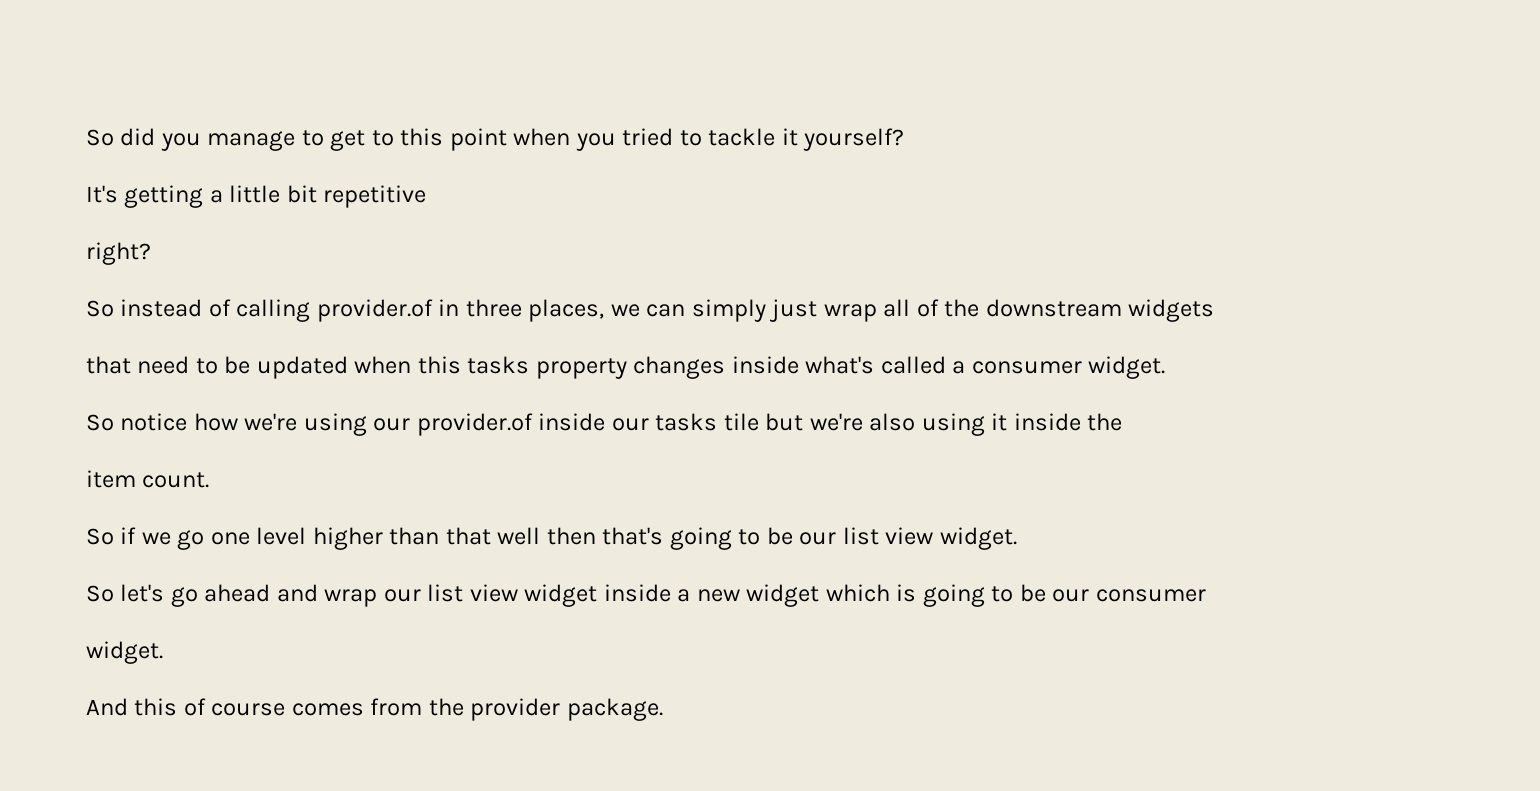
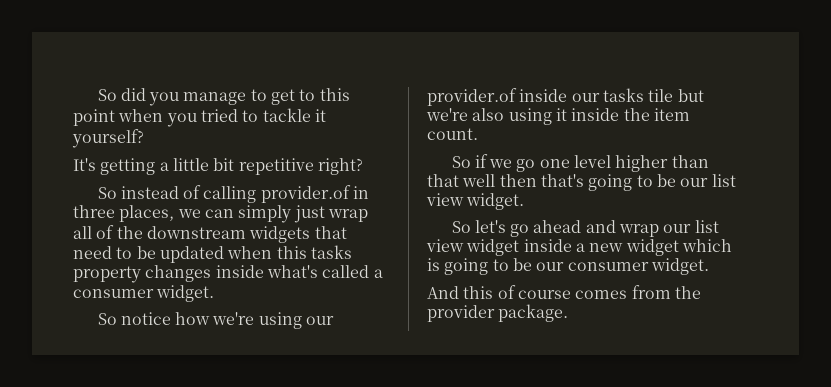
- It's getting a little bit repetitive
- right?
+ It's getting a little bit repetitive right?
- So instead of calling provider.of in three places, we can simply just wrap all of the downstream widgets
- that need to be updated when this tasks property changes inside what's called a consumer widget.
+ So instead of calling provider.of in three places, we can simply just wrap all of the downstream widgets that need to be updated when this tasks property changes inside what's called a consumer widget.
- So notice how we're using our provider.of inside our tasks tile but we're also using it inside the
- item count.
+ So notice how we're using our provider.of inside our tasks tile but we're also using it inside the item count.
- So let's go ahead and wrap our list view widget inside a new widget which is going to be our consumer
- widget.
+ So let's go ahead and wrap our list view widget inside a new widget which is going to be our consumer widget.

